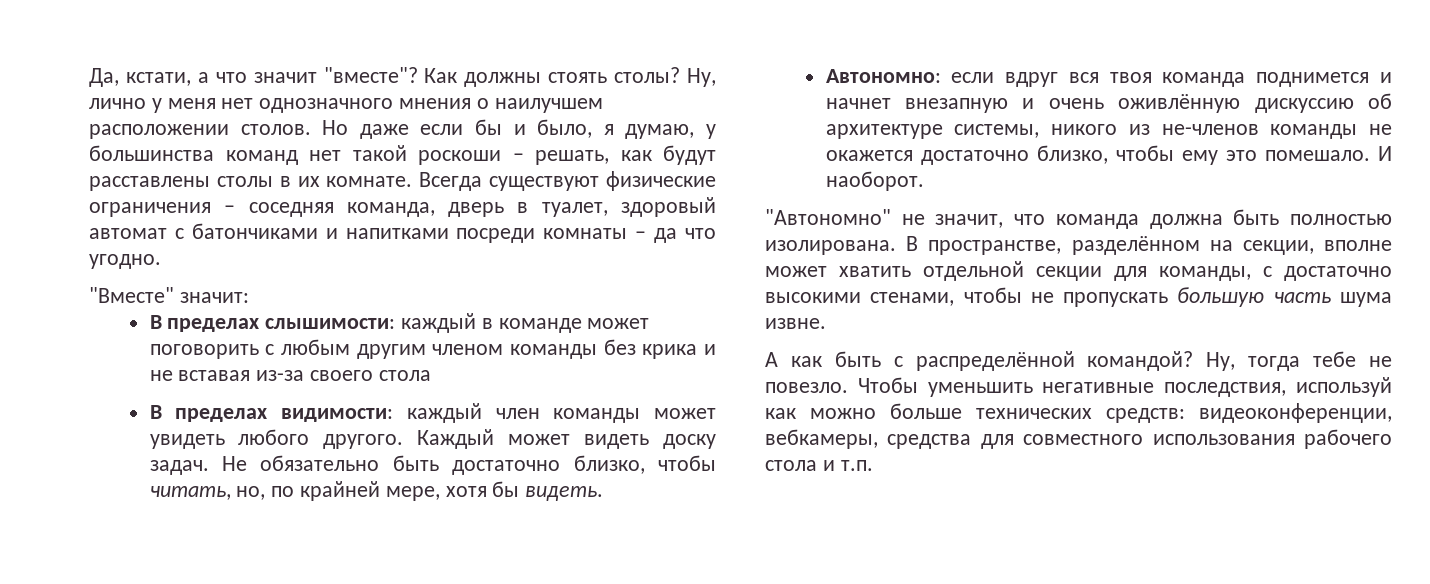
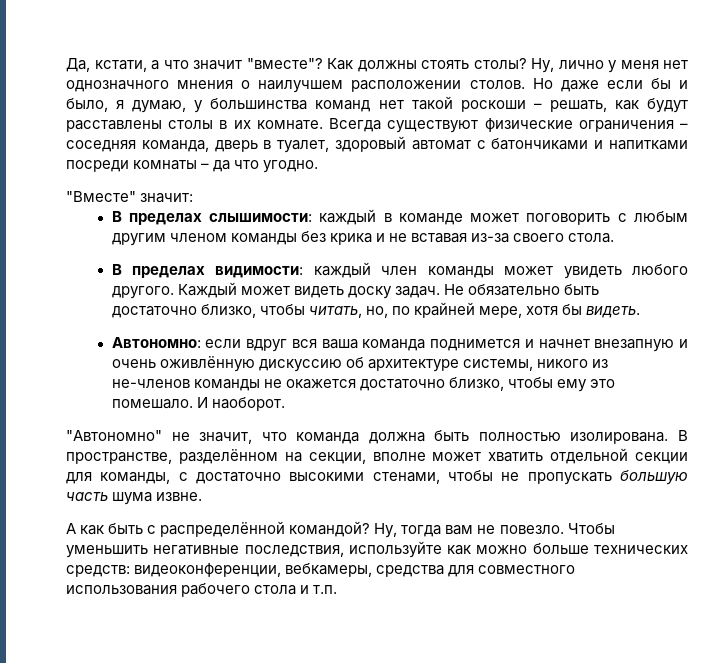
- В пределах слышимости: каждый в команде может поговорить с любым другим членом команды без крика и не вставая из-за своего стола
+ В пределах слышимости: каждый в команде может поговорить с любым другим членом команды без крика и не вставая из-за своего стола.
- Автономно: если вдруг вся твоя команда поднимется и начнет внезапную и очень оживлённую дискуссию об архитектуре системы, никого из не-членов команды не окажется достаточно близко, чтобы ему это помешало.
+ Автономно: если вдруг вся ваша команда поднимется и начнет внезапную и очень оживлённую дискуссию об архитектуре системы, никого из не-членов команды не окажется достаточно близко, чтобы ему это помешало.
- Ну, тогда тебе не повезло.
+ Ну, тогда вам не повезло.
- Чтобы уменьшить негативные последствия, используй как можно больше технических средств: видеоконференции, вебкамеры, средства для совместного использования рабочего стола и т.п.
+ Чтобы уменьшить негативные последствия, используйте как можно больше технических средств: видеоконференции, вебкамеры, средства для совместного использования рабочего стола и т.п.

